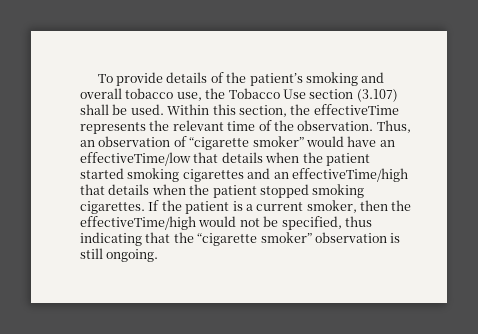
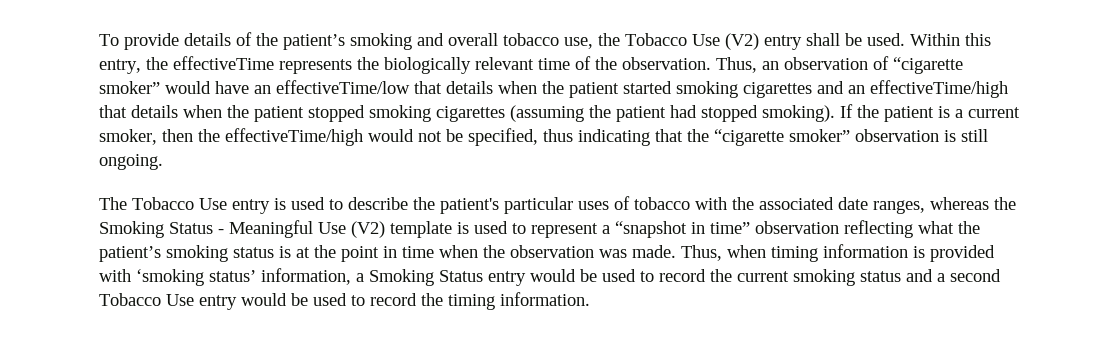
- To provide details of the patient’s smoking and overall tobacco use, the Tobacco Use section (3.107) shall be used.
+ To provide details of the patient’s smoking and overall tobacco use, the Tobacco Use (V2) entry shall be used.
- Within this section, the effectiveTime represents the relevant time of the observation.
+ Within this entry, the effectiveTime represents the biologically relevant time of the observation.
- Thus, an observation of “cigarette smoker” would have an effectiveTime/low that details when the patient started smoking cigarettes and an effectiveTime/high that details when the patient stopped smoking cigarettes.
+ Thus, an observation of “cigarette smoker” would have an effectiveTime/low that details when the patient started smoking cigarettes and an effectiveTime/high that details when the patient stopped smoking cigarettes (assuming the patient had stopped smoking).
+ The Tobacco Use entry is used to describe the patient's particular uses of tobacco with the associated date ranges, whereas the Smoking Status - Meaningful Use (V2) template is used to represent a “snapshot in time” observation reflecting what the patient’s smoking status is at the point in time when the observation was made. Thus, when timing information is provided with ‘smoking status’ information, a Smoking Status entry would be used to record the current smoking status and a second Tobacco Use entry would be used to record the timing information.

